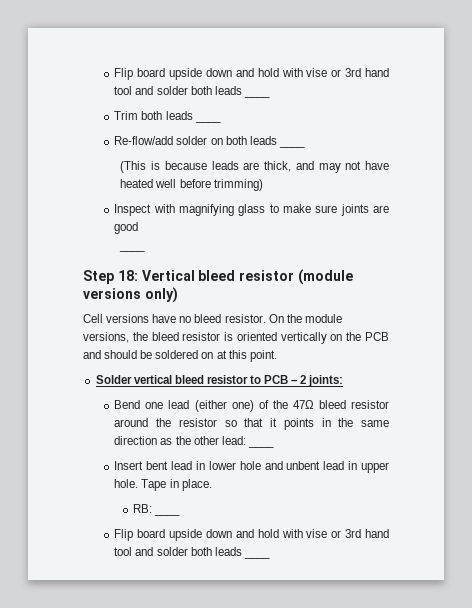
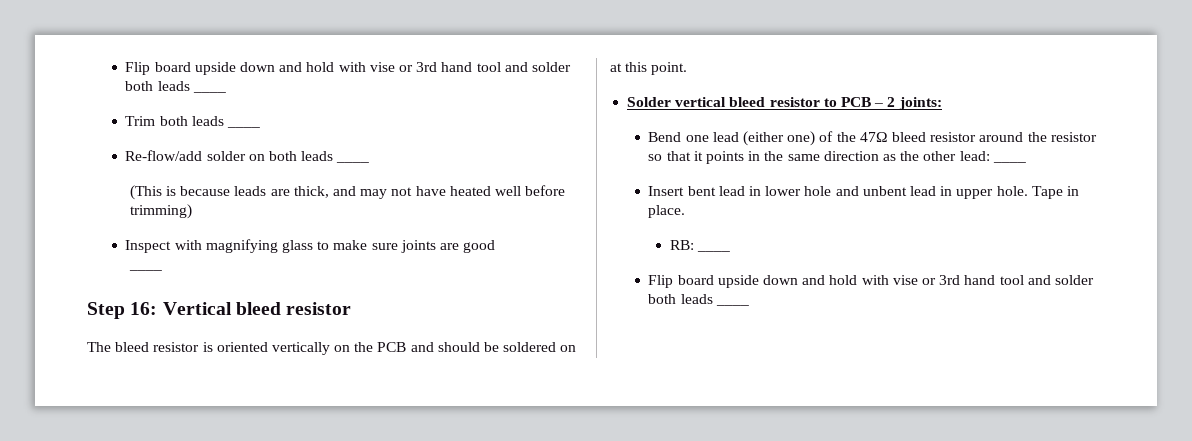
- Step 18: Vertical bleed resistor (module versions only)
- Cell versions have no bleed resistor. On the module versions, the bleed resistor is oriented vertically on the PCB and should be soldered on at this point.
+ Step 16: Vertical bleed resistor
+ The bleed resistor is oriented vertically on the PCB and should be soldered on at this point.

